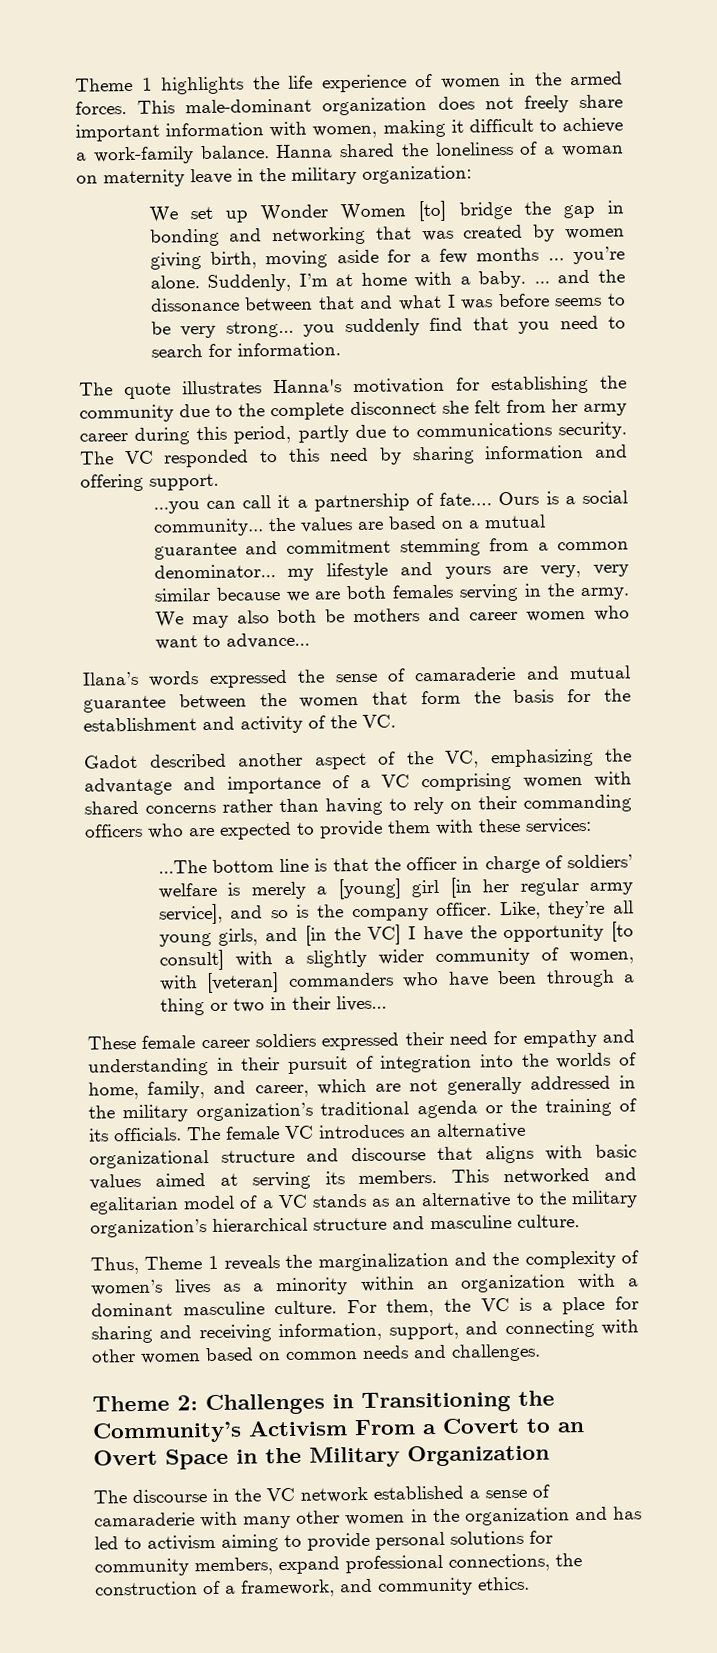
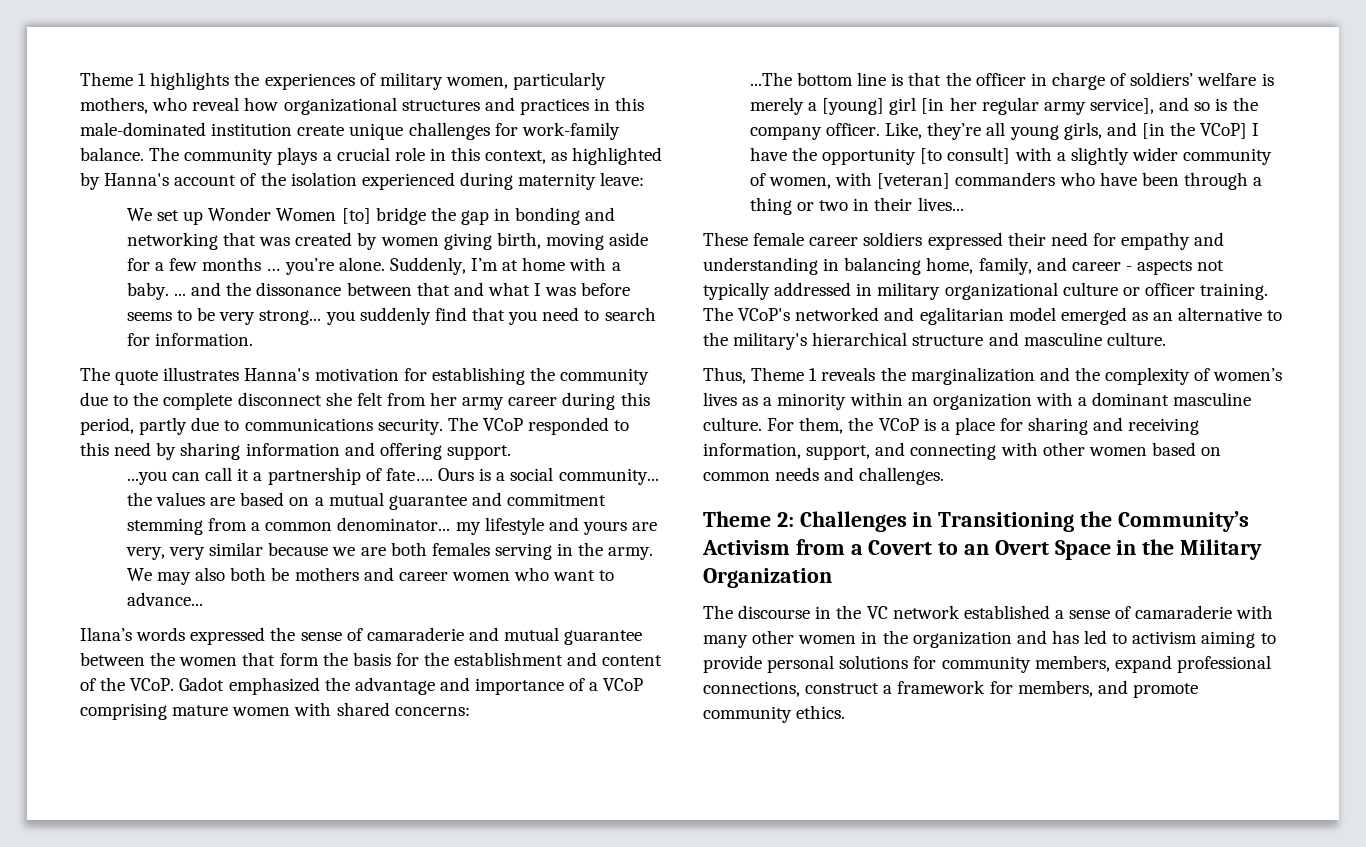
- Theme 1 highlights the life experience of women in the armed forces. This male-dominant organization does not freely share important information with women, making it difficult to achieve a work-family balance. Hanna shared the loneliness of a woman on maternity leave in the military organization:
+ Theme 1 highlights the experiences of military women, particularly mothers, who reveal how organizational structures and practices in this male-dominated institution create unique challenges for work-family balance. The community plays a crucial role in this context, as highlighted by Hanna's account of the isolation experienced during maternity leave:
- The VC responded to this need by sharing information and offering support.
+ The VCoP responded to this need by sharing information and offering support.
- Ilana’s words expressed the sense of camaraderie and mutual guarantee between the women that form the basis for the establishment and activity of the VC.
- Gadot described another aspect of the VC, emphasizing the advantage and importance of a VC comprising women with shared concerns rather than having to rely on their commanding officers who are expected to provide them with these services:
+ Ilana’s words expressed the sense of camaraderie and mutual guarantee between the women that form the basis for the establishment and content of the VCoP. Gadot emphasized the advantage and importance of a VCoP comprising mature women with shared concerns:
- Like, they’re all young girls, and [in the VC] I have the opportunity [to consult] with a slightly wider community of women, with [veteran] commanders who have been through a thing or two in their lives...
+ Like, they’re all young girls, and [in the VCoP] I have the opportunity [to consult] with a slightly wider community of women, with [veteran] commanders who have been through a thing or two in their lives...
- These female career soldiers expressed their need for empathy and understanding in their pursuit of integration into the worlds of home, family, and career, which are not generally addressed in the military organization’s traditional agenda or the training of its officials. The female VC introduces an alternative organizational structure and discourse that aligns with basic values aimed at serving its members. This networked and egalitarian model of a VC stands as an alternative to the military organization’s hierarchical structure and masculine culture.
+ These female career soldiers expressed their need for empathy and understanding in balancing home, family, and career - aspects not typically addressed in military organizational culture or officer training. The VCoP's networked and egalitarian model emerged as an alternative to the military's hierarchical structure and masculine culture.
- For them, the VC is a place for sharing and receiving information, support, and connecting with other women based on common needs and challenges.
+ For them, the VCoP is a place for sharing and receiving information, support, and connecting with other women based on common needs and challenges.
- Theme 2: Challenges in Transitioning the Community’s Activism From a Covert to an Overt Space in the Military Organization
+ Theme 2: Challenges in Transitioning the Community’s Activism from a Covert to an Overt Space in the Military Organization
- The discourse in the VC network established a sense of camaraderie with many other women in the organization and has led to activism aiming to provide personal solutions for community members, expand professional connections, the construction of a framework, and community ethics.
+ The discourse in the VC network established a sense of camaraderie with many other women in the organization and has led to activism aiming to provide personal solutions for community members, expand professional connections, construct a framework for members, and promote community ethics.

